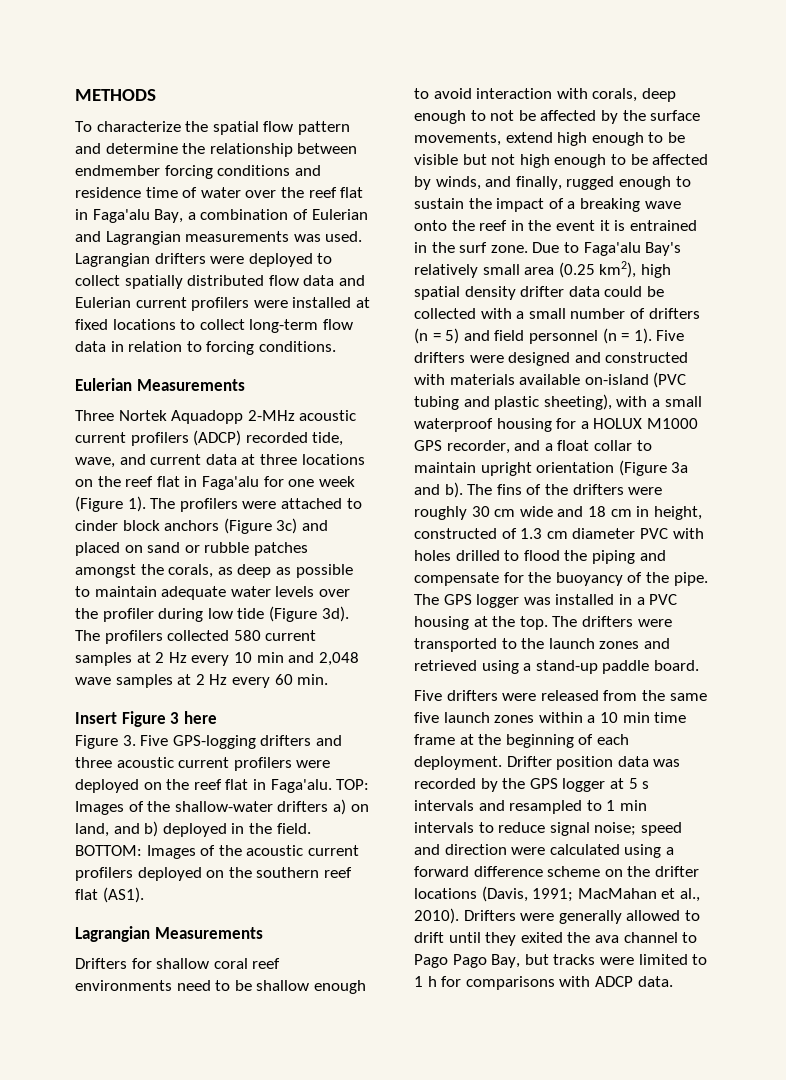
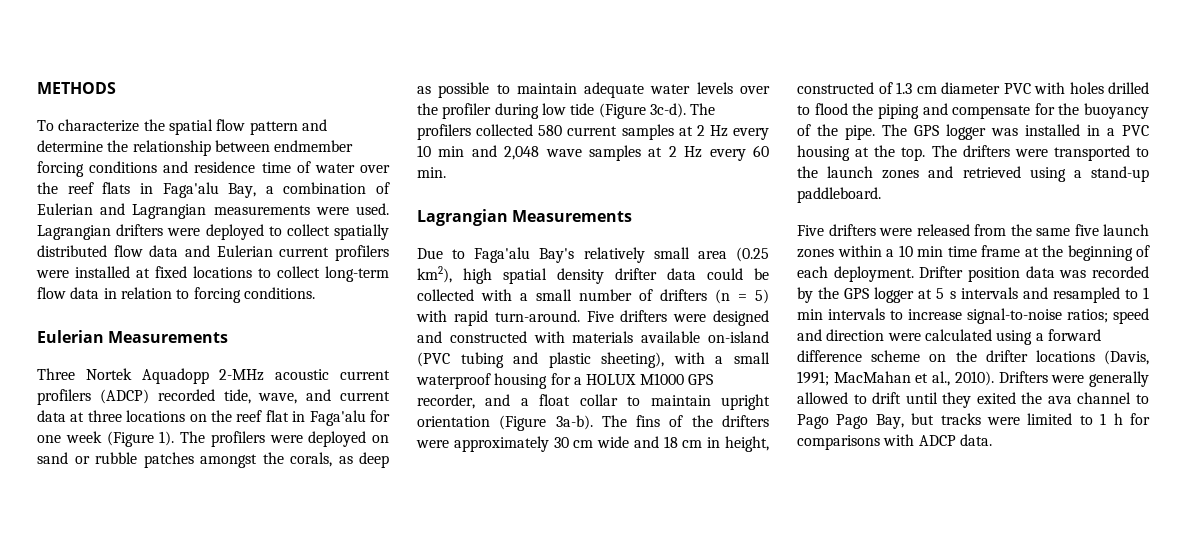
- To characterize the spatial flow pattern and determine the relationship between endmember forcing conditions and residence time of water over the reef flat in Faga'alu Bay, a combination of Eulerian and Lagrangian measurements was used.
+ To characterize the spatial flow pattern and determine the relationship between endmember forcing conditions and residence time of water over the reef flats in Faga'alu Bay, a combination of Eulerian and Lagrangian measurements were used.
- The profilers were attached to cinder block anchors (Figure 3c) and placed on sand or rubble patches amongst the corals, as deep as possible to maintain adequate water levels over the profiler during low tide (Figure 3d).
+ The profilers were deployed on sand or rubble patches amongst the corals, as deep as possible to maintain adequate water levels over the profiler during low tide (Figure 3c-d).
- Insert Figure 3 here
- Figure 3. Five GPS-logging drifters and three acoustic current profilers were deployed on the reef flat in Faga'alu. TOP: Images of the shallow-water drifters a) on land, and b) deployed in the field. BOTTOM: Images of the acoustic current profilers deployed on the southern reef flat (AS1).
  Lagrangian Measurements
- Drifters for shallow coral reef environments need to be shallow enough to avoid interaction with corals, deep enough to not be affected by the surface movements, extend high enough to be visible but not high enough to be affected by winds, and finally, rugged enough to sustain the impact of a breaking wave onto the reef in the event it is entrained in the surf zone. Due to Faga'alu Bay's relatively small area (0.25 km2), high spatial density drifter data could be collected with a small number of drifters (n = 5) and field personnel (n = 1).
+ Due to Faga'alu Bay's relatively small area (0.25 km2), high spatial density drifter data could be collected with a small number of drifters (n = 5) with rapid turn-around.
- Five drifters were designed and constructed with materials available on-island (PVC tubing and plastic sheeting), with a small waterproof housing for a HOLUX M1000 GPS recorder, and a float collar to maintain upright orientation (Figure 3a and b).
+ Five drifters were designed and constructed with materials available on-island (PVC tubing and plastic sheeting), with a small waterproof housing for a HOLUX M1000 GPS recorder, and a float collar to maintain upright orientation (Figure 3a-b).
- The fins of the drifters were roughly 30 cm wide and 18 cm in height, constructed of 1.3 cm diameter PVC with holes drilled to flood the piping and compensate for the buoyancy of the pipe.
+ The fins of the drifters were approximately 30 cm wide and 18 cm in height, constructed of 1.3 cm diameter PVC with holes drilled to flood the piping and compensate for the buoyancy of the pipe.
- The drifters were transported to the launch zones and retrieved using a stand-up paddle board.
+ The drifters were transported to the launch zones and retrieved using a stand-up paddleboard.
- Drifter position data was recorded by the GPS logger at 5 s intervals and resampled to 1 min intervals to reduce signal noise; speed and direction were calculated using a forward difference scheme on the drifter locations (Davis, 1991; MacMahan et al., 2010).
+ Drifter position data was recorded by the GPS logger at 5 s intervals and resampled to 1 min intervals to increase signal-to-noise ratios; speed and direction were calculated using a forward difference scheme on the drifter locations (Davis, 1991; MacMahan et al., 2010).

